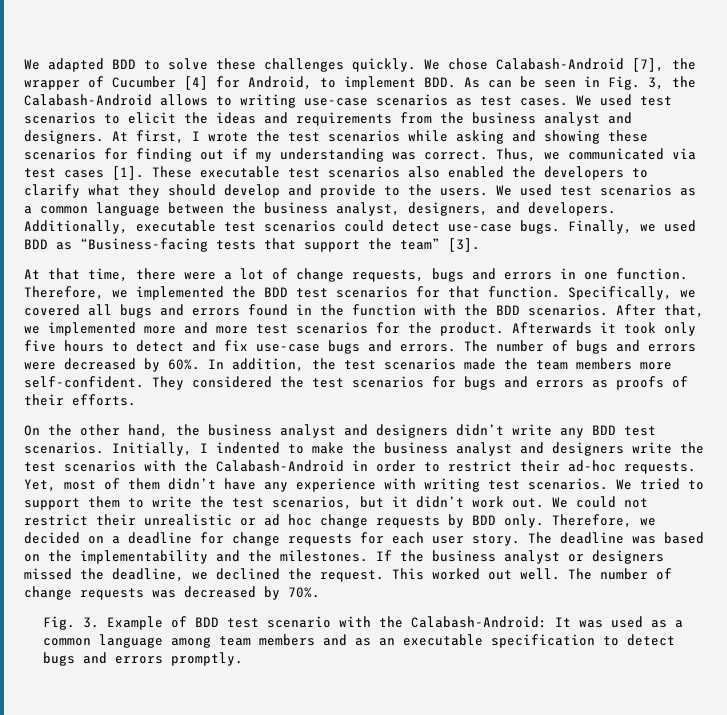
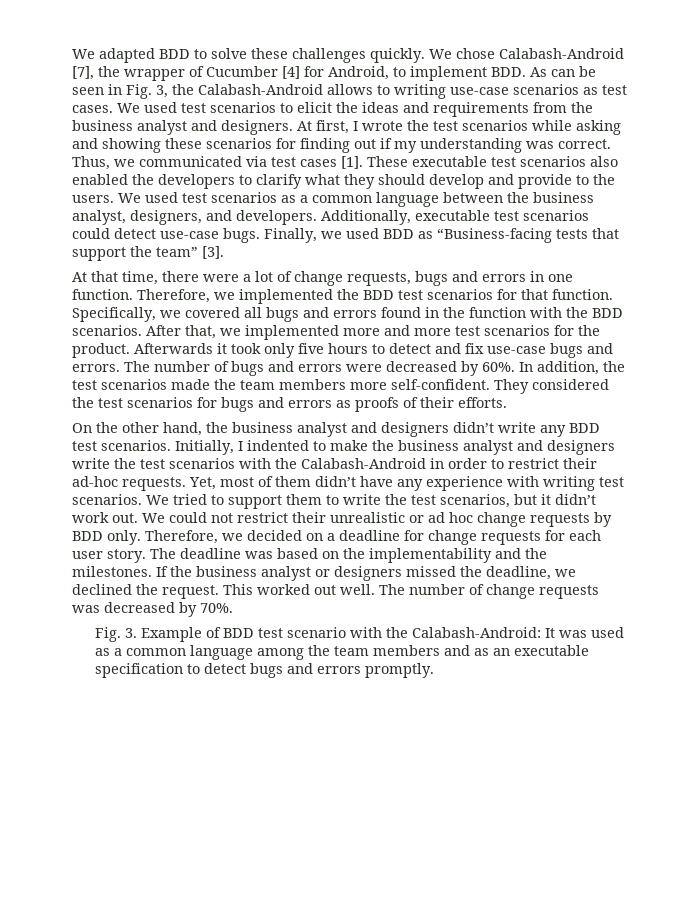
- Fig. 3. Example of BDD test scenario with the Calabash-Android: It was used as a common language among team members and as an executable specification to detect bugs and errors promptly.
+ Fig. 3. Example of BDD test scenario with the Calabash-Android: It was used as a common language among the team members and as an executable specification to detect bugs and errors promptly.

